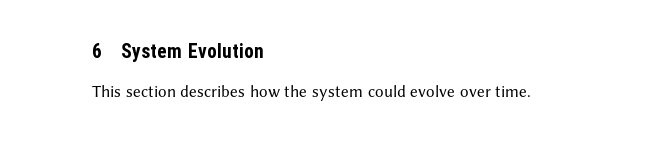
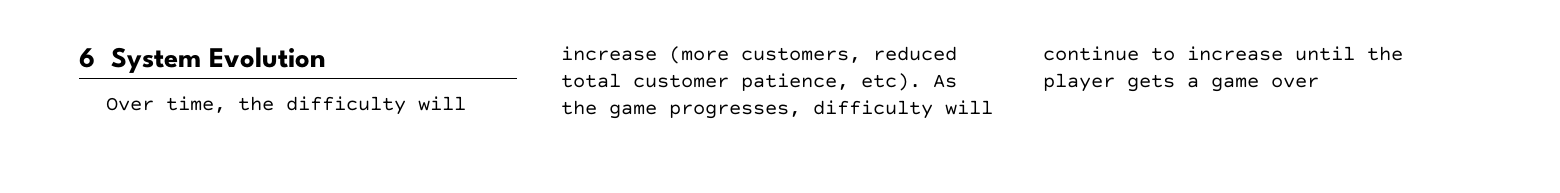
- This section describes how the system could evolve over time.
+ Over time, the difficulty will increase (more customers, reduced total customer patience, etc). As the game progresses, difficulty will continue to increase until the player gets a game over

